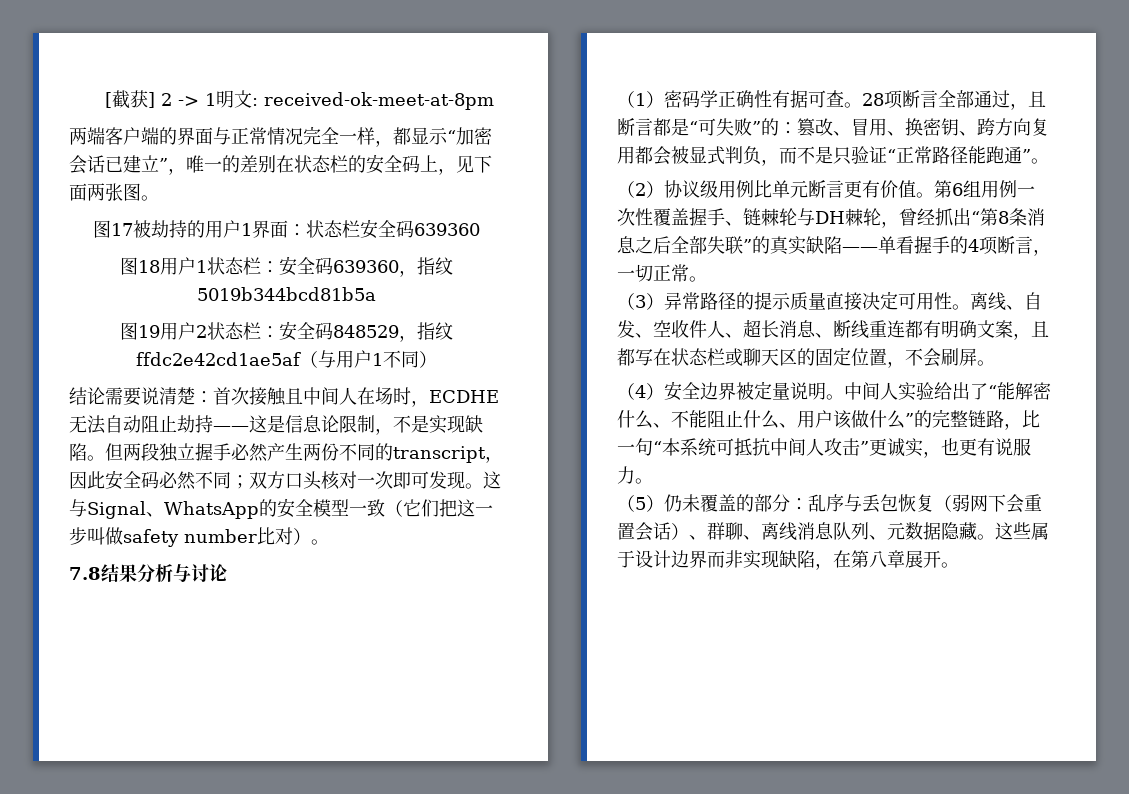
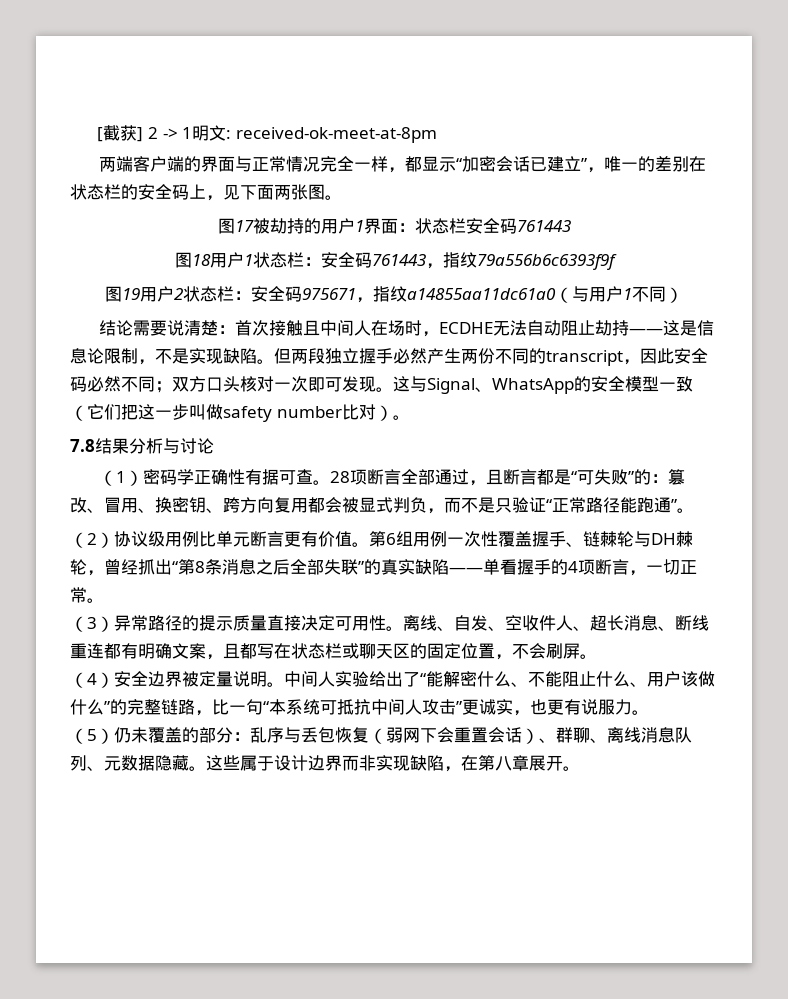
- 图17被劫持的用户1界面：状态栏安全码639360
+ 图17被劫持的用户1界面：状态栏安全码761443
- 图18用户1状态栏：安全码639360，指纹5019b344bcd81b5a
+ 图18用户1状态栏：安全码761443，指纹79a556b6c6393f9f
- 图19用户2状态栏：安全码848529，指纹ffdc2e42cd1ae5af（与用户1不同）
+ 图19用户2状态栏：安全码975671，指纹a14855aa11dc61a0（与用户1不同）

